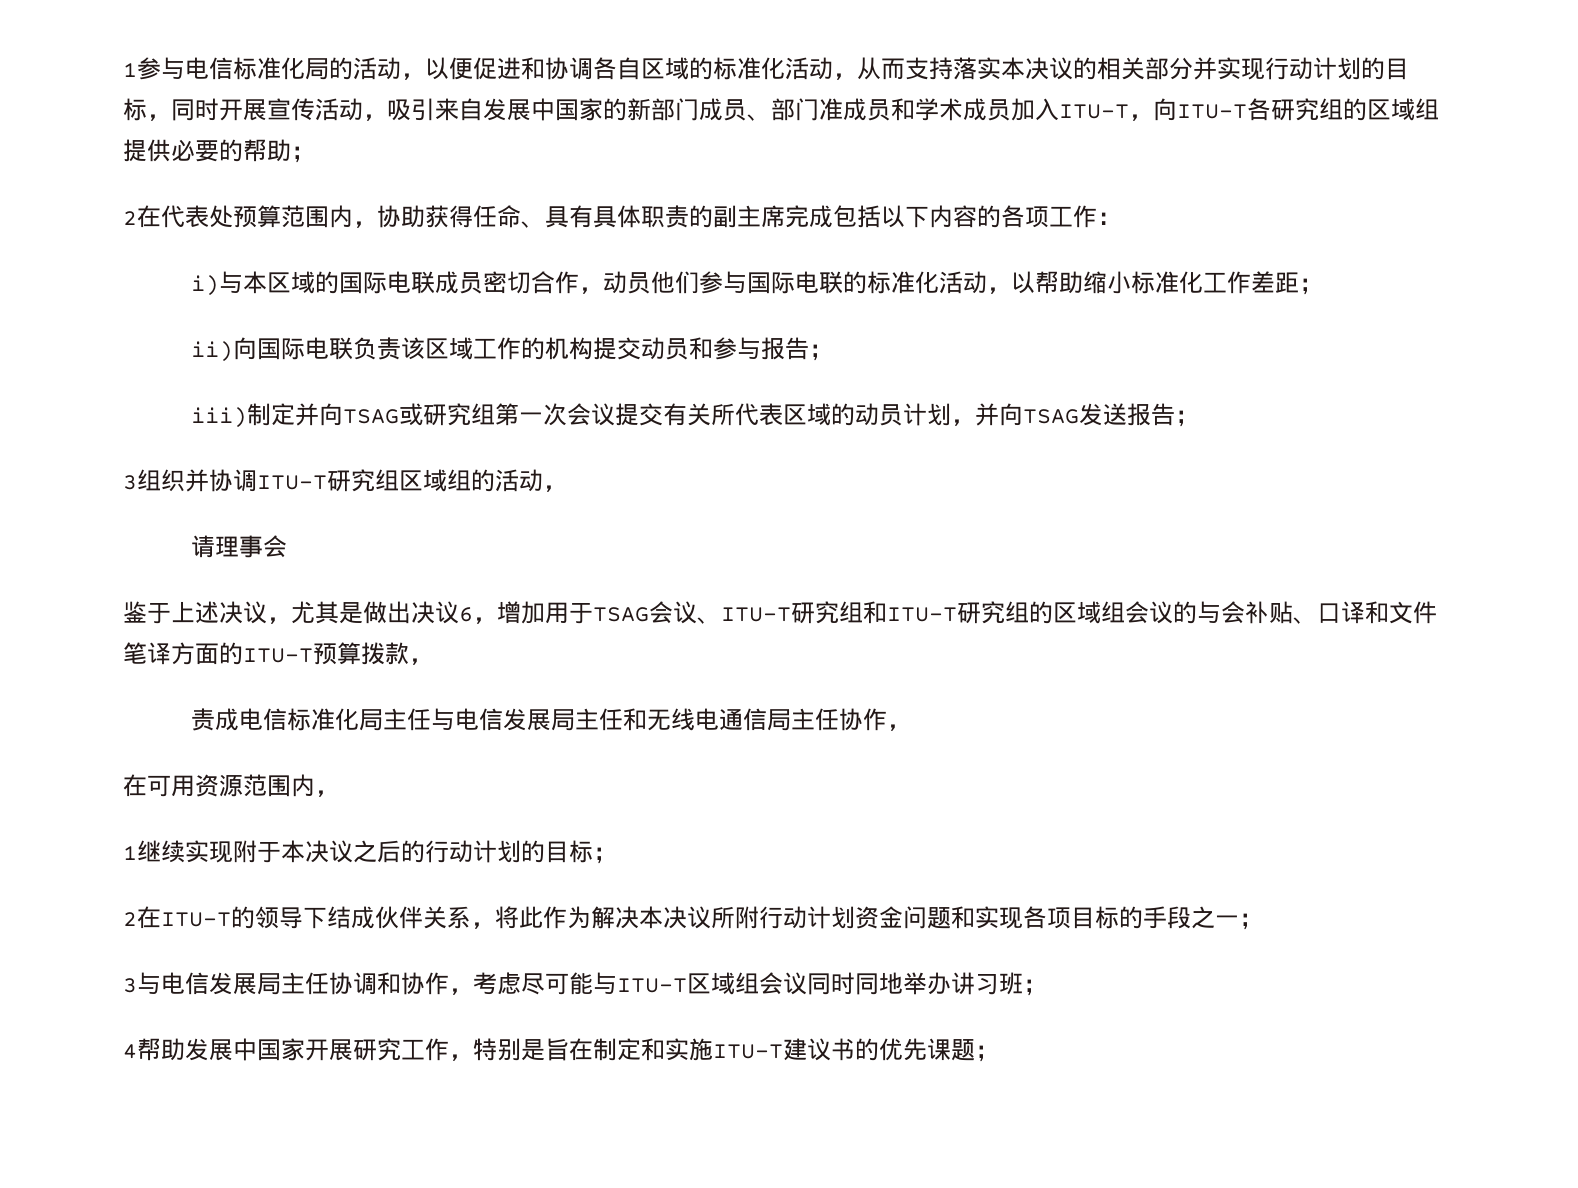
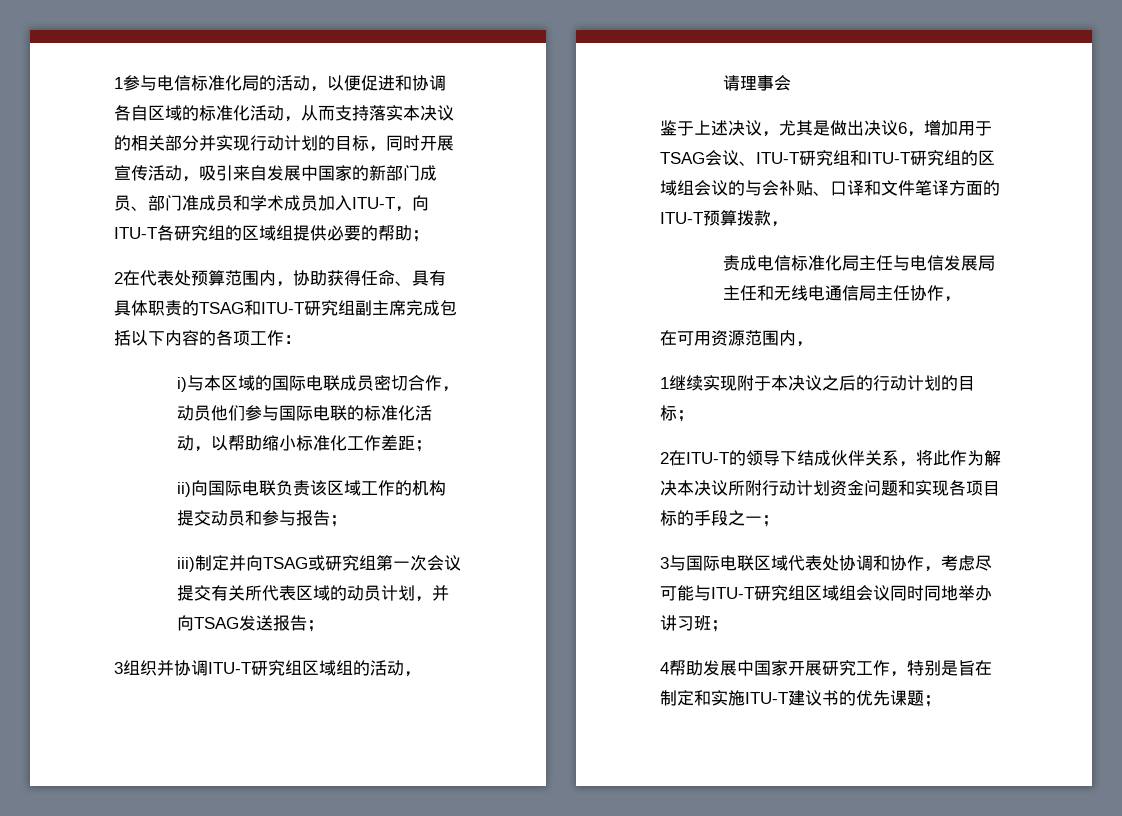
- 2在代表处预算范围内，协助获得任命、具有具体职责的副主席完成包括以下内容的各项工作：
+ 2在代表处预算范围内，协助获得任命、具有具体职责的TSAG和ITU-T研究组副主席完成包括以下内容的各项工作：
- 3与电信发展局主任协调和协作，考虑尽可能与ITU-T区域组会议同时同地举办讲习班；
+ 3与国际电联区域代表处协调和协作，考虑尽可能与ITU-T研究组区域组会议同时同地举办讲习班；

